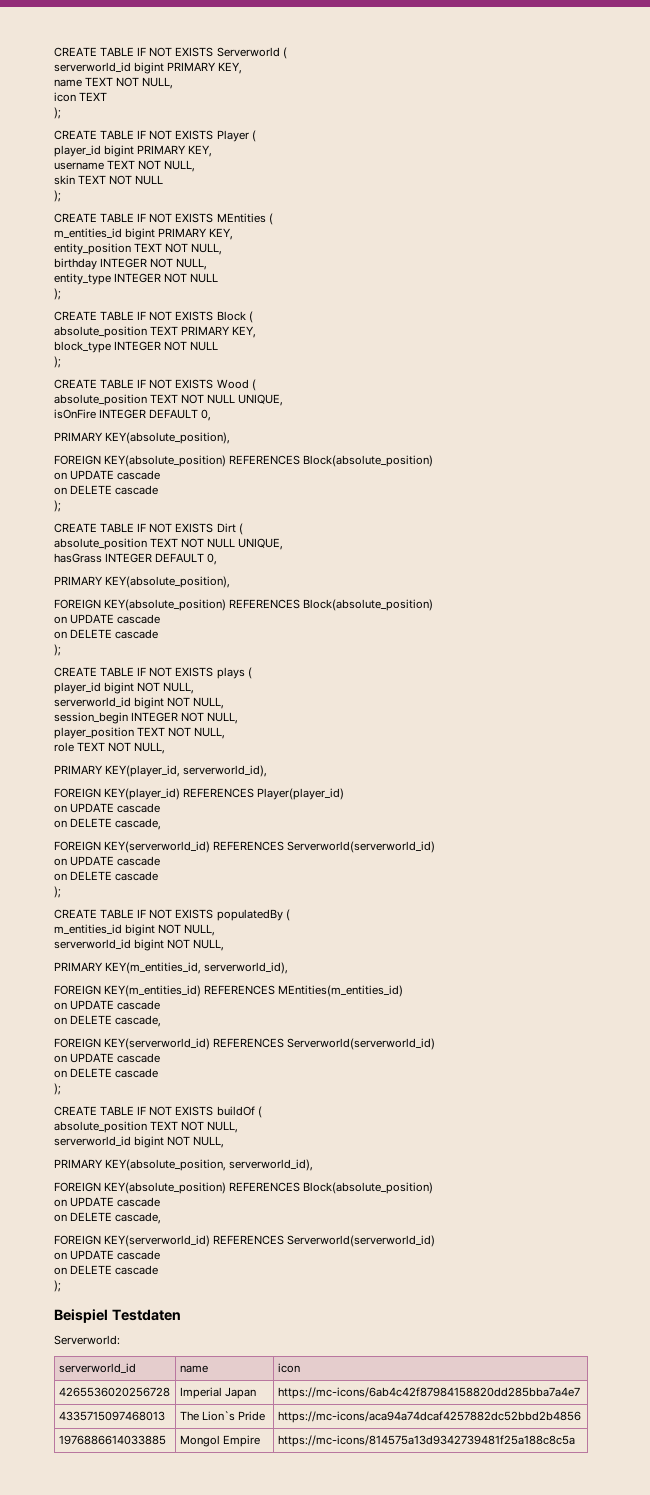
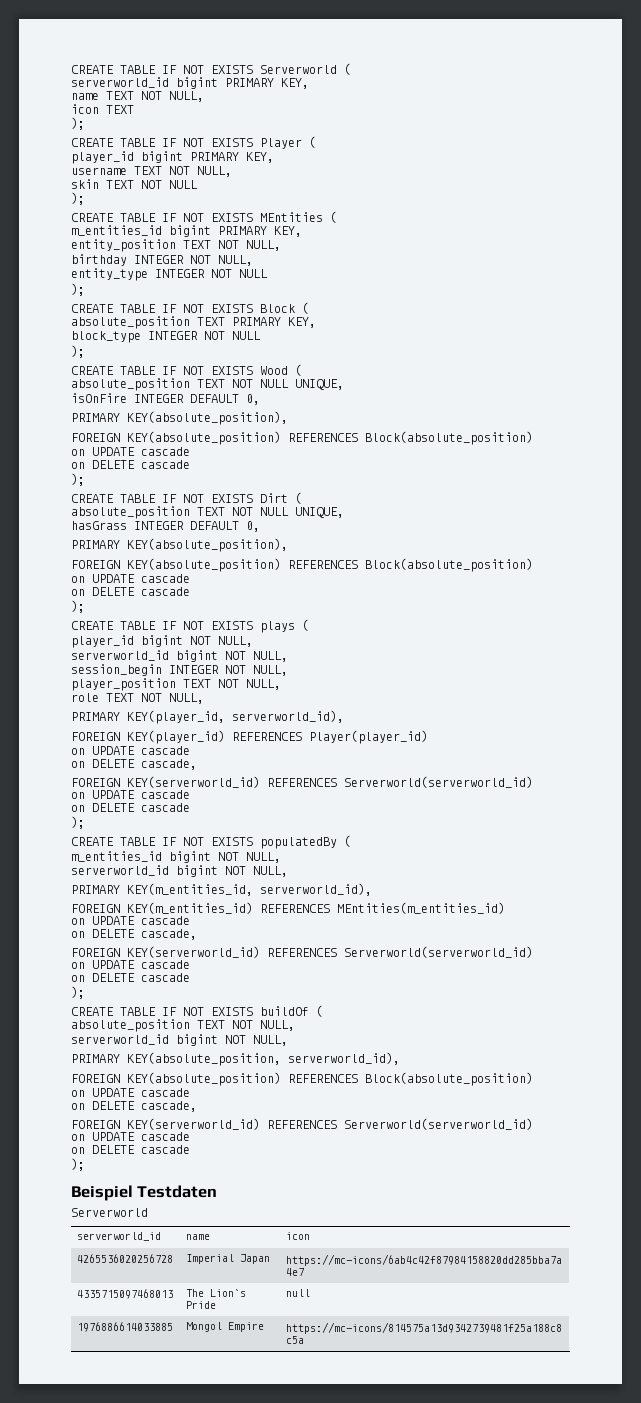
  Beispiel Testdaten
- Serverworld:
+ Serverworld
- 4335715097468013 | The Lion`s Pride | https://mc-icons/aca94a74dcaf4257882dc52bbd2b4856
+ 4335715097468013 | The Lion`s Pride | null

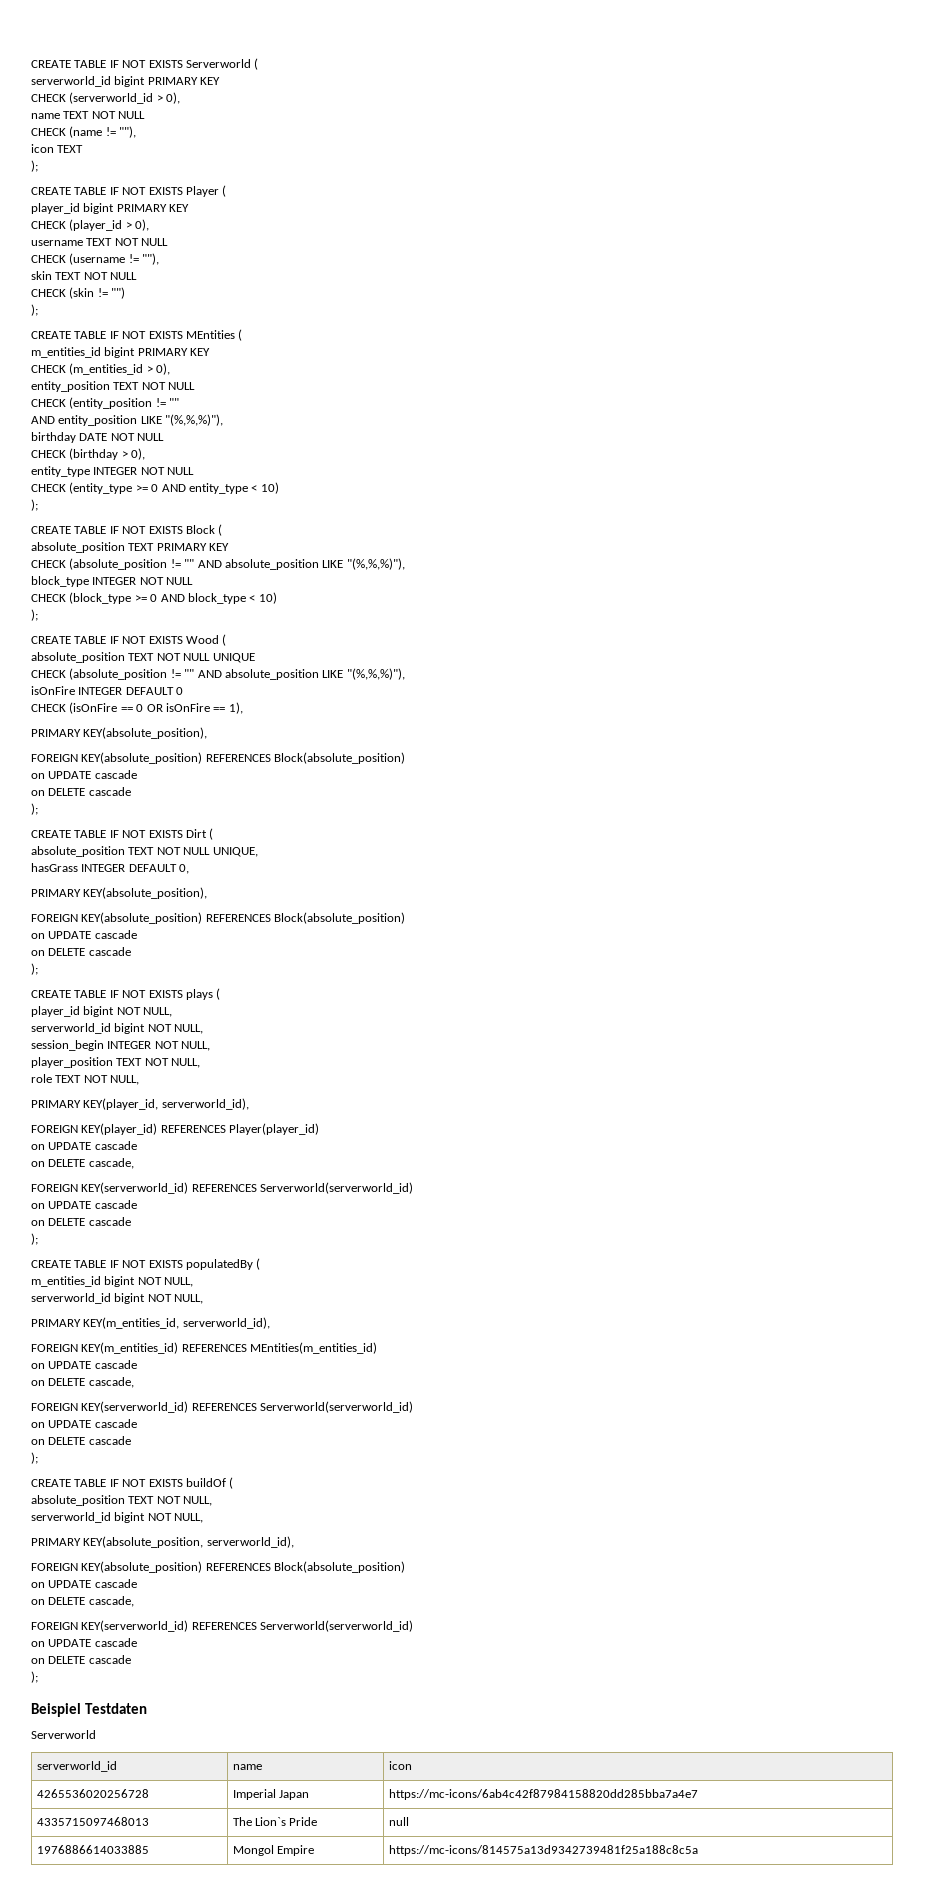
- serverworld_id bigint PRIMARY KEY,
- name TEXT NOT NULL,
+ serverworld_id bigint PRIMARY KEY
+ CHECK (serverworld_id > 0),
+ name TEXT NOT NULL
+ CHECK (name != ""),
- player_id bigint PRIMARY KEY,
- username TEXT NOT NULL,
+ player_id bigint PRIMARY KEY
+ CHECK (player_id > 0),
+ username TEXT NOT NULL
+ CHECK (username != ""),
+ CHECK (skin != "")
- m_entities_id bigint PRIMARY KEY,
- entity_position TEXT NOT NULL,
- birthday INTEGER NOT NULL,
+ m_entities_id bigint PRIMARY KEY
+ CHECK (m_entities_id > 0),
+ entity_position TEXT NOT NULL
+ CHECK (entity_position != ""
+ AND entity_position LIKE "(%,%,%)"),
+ birthday DATE NOT NULL
+ CHECK (birthday > 0),
  entity_type INTEGER NOT NULL
+ CHECK (entity_type >= 0 AND entity_type < 10)
- absolute_position TEXT PRIMARY KEY,
+ absolute_position TEXT PRIMARY KEY
+ CHECK (absolute_position != "" AND absolute_position LIKE "(%,%,%)"),
  block_type INTEGER NOT NULL
+ CHECK (block_type >= 0 AND block_type < 10)
  CREATE TABLE IF NOT EXISTS Wood (
- absolute_position TEXT NOT NULL UNIQUE,
- isOnFire INTEGER DEFAULT 0,
+ absolute_position TEXT NOT NULL UNIQUE
+ CHECK (absolute_position != "" AND absolute_position LIKE "(%,%,%)"),
+ isOnFire INTEGER DEFAULT 0
+ CHECK (isOnFire == 0 OR isOnFire == 1),

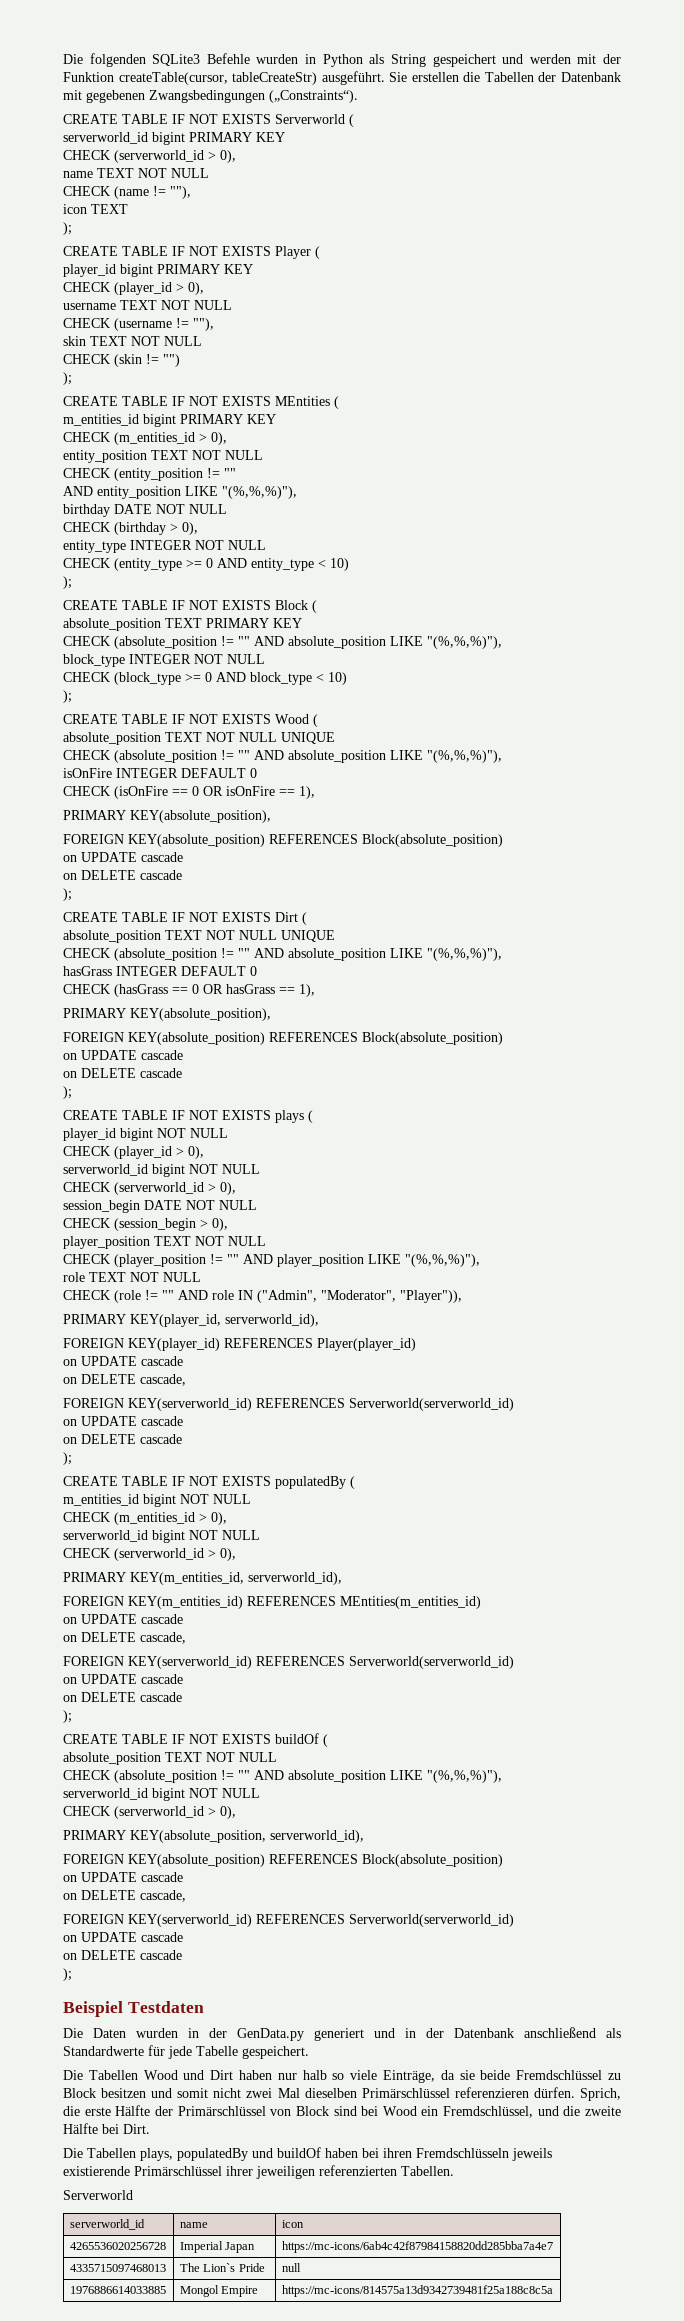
+ Die folgenden SQLite3 Befehle wurden in Python als String gespeichert und werden mit der Funktion createTable(cursor, tableCreateStr) ausgeführt. Sie erstellen die Tabellen der Datenbank mit gegebenen Zwangsbedingungen („Constraints“).
  CREATE TABLE IF NOT EXISTS Dirt (
- absolute_position TEXT NOT NULL UNIQUE,
- hasGrass INTEGER DEFAULT 0,
+ absolute_position TEXT NOT NULL UNIQUE
+ CHECK (absolute_position != "" AND absolute_position LIKE "(%,%,%)"),
+ hasGrass INTEGER DEFAULT 0
+ CHECK (hasGrass == 0 OR hasGrass == 1),
- player_id bigint NOT NULL,
- serverworld_id bigint NOT NULL,
- session_begin INTEGER NOT NULL,
- player_position TEXT NOT NULL,
- role TEXT NOT NULL,
+ player_id bigint NOT NULL
+ CHECK (player_id > 0),
+ serverworld_id bigint NOT NULL
+ CHECK (serverworld_id > 0),
+ session_begin DATE NOT NULL
+ CHECK (session_begin > 0),
+ player_position TEXT NOT NULL
+ CHECK (player_position != "" AND player_position LIKE "(%,%,%)"),
+ role TEXT NOT NULL
+ CHECK (role != "" AND role IN ("Admin", "Moderator", "Player")),
- m_entities_id bigint NOT NULL,
- serverworld_id bigint NOT NULL,
+ m_entities_id bigint NOT NULL
+ CHECK (m_entities_id > 0),
+ serverworld_id bigint NOT NULL
+ CHECK (serverworld_id > 0),
  CREATE TABLE IF NOT EXISTS buildOf (
- absolute_position TEXT NOT NULL,
- serverworld_id bigint NOT NULL,
+ absolute_position TEXT NOT NULL
+ CHECK (absolute_position != "" AND absolute_position LIKE "(%,%,%)"),
+ serverworld_id bigint NOT NULL
+ CHECK (serverworld_id > 0),
+ Die Daten wurden in der GenData.py generiert und in der Datenbank anschließend als Standardwerte für jede Tabelle gespeichert.
+ Die Tabellen Wood und Dirt haben nur halb so viele Einträge, da sie beide Fremdschlüssel zu Block besitzen und somit nicht zwei Mal dieselben Primärschlüssel referenzieren dürfen. Sprich, die erste Hälfte der Primärschlüssel von Block sind bei Wood ein Fremdschlüssel, und die zweite Hälfte bei Dirt.
+ Die Tabellen plays, populatedBy und buildOf haben bei ihren Fremdschlüsseln jeweils existierende Primärschlüssel ihrer jeweiligen referenzierten Tabellen.

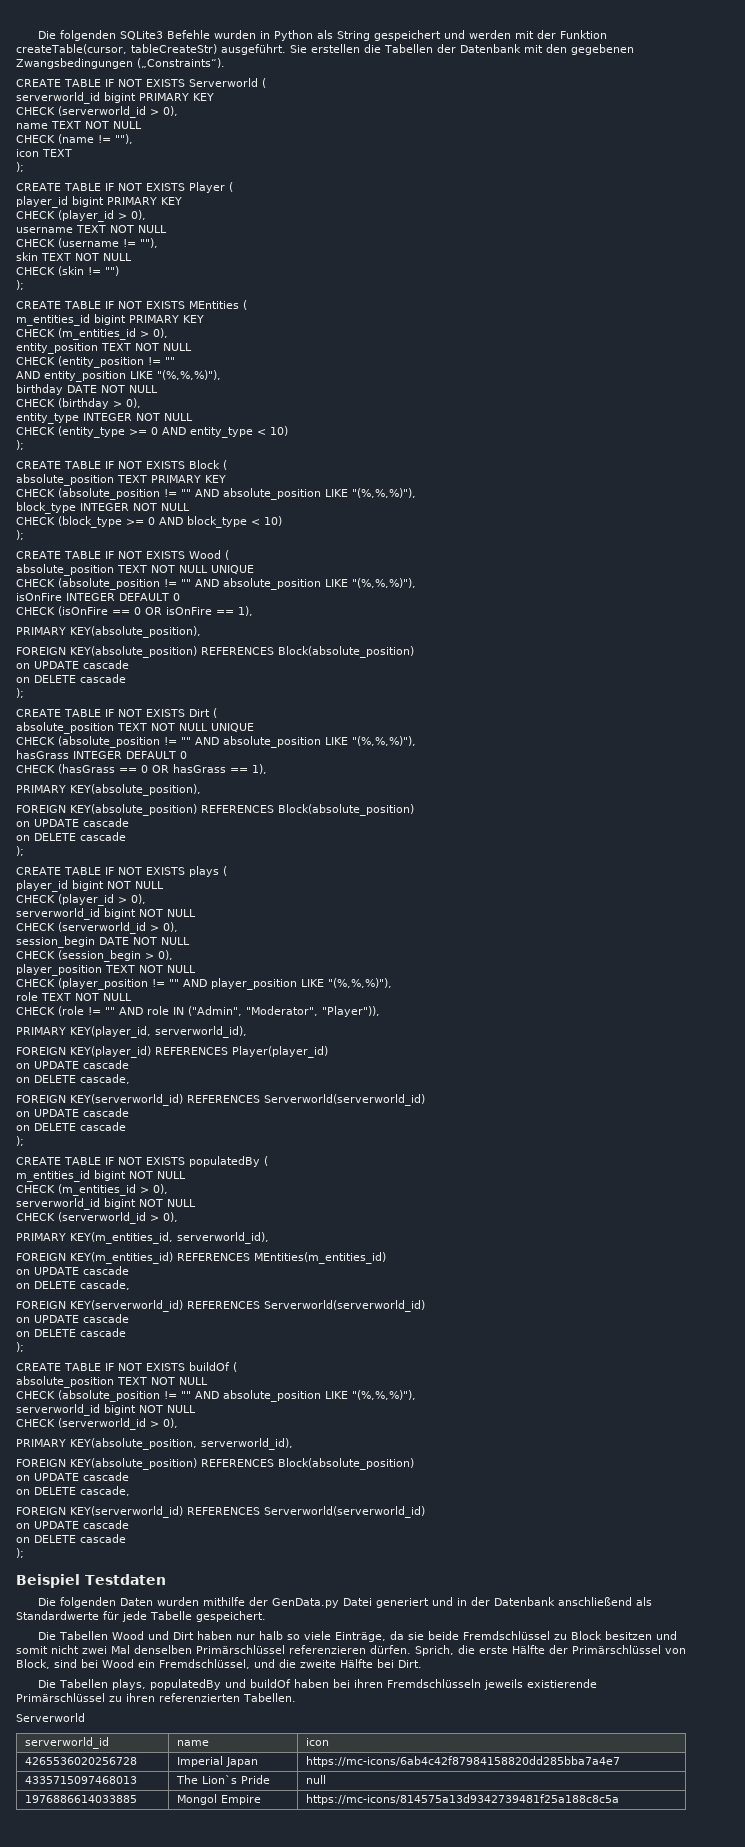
- Sie erstellen die Tabellen der Datenbank mit gegebenen Zwangsbedingungen („Constraints“).
+ Sie erstellen die Tabellen der Datenbank mit den gegebenen Zwangsbedingungen („Constraints“).
- Die Daten wurden in der GenData.py generiert und in der Datenbank anschließend als Standardwerte für jede Tabelle gespeichert.
+ Die folgenden Daten wurden mithilfe der GenData.py Datei generiert und in der Datenbank anschließend als Standardwerte für jede Tabelle gespeichert.
- Die Tabellen Wood und Dirt haben nur halb so viele Einträge, da sie beide Fremdschlüssel zu Block besitzen und somit nicht zwei Mal dieselben Primärschlüssel referenzieren dürfen.
+ Die Tabellen Wood und Dirt haben nur halb so viele Einträge, da sie beide Fremdschlüssel zu Block besitzen und somit nicht zwei Mal denselben Primärschlüssel referenzieren dürfen.
- Sprich, die erste Hälfte der Primärschlüssel von Block sind bei Wood ein Fremdschlüssel, und die zweite Hälfte bei Dirt.
+ Sprich, die erste Hälfte der Primärschlüssel von Block, sind bei Wood ein Fremdschlüssel, und die zweite Hälfte bei Dirt.
- Die Tabellen plays, populatedBy und buildOf haben bei ihren Fremdschlüsseln jeweils existierende Primärschlüssel ihrer jeweiligen referenzierten Tabellen.
+ Die Tabellen plays, populatedBy und buildOf haben bei ihren Fremdschlüsseln jeweils existierende Primärschlüssel zu ihren referenzierten Tabellen.

